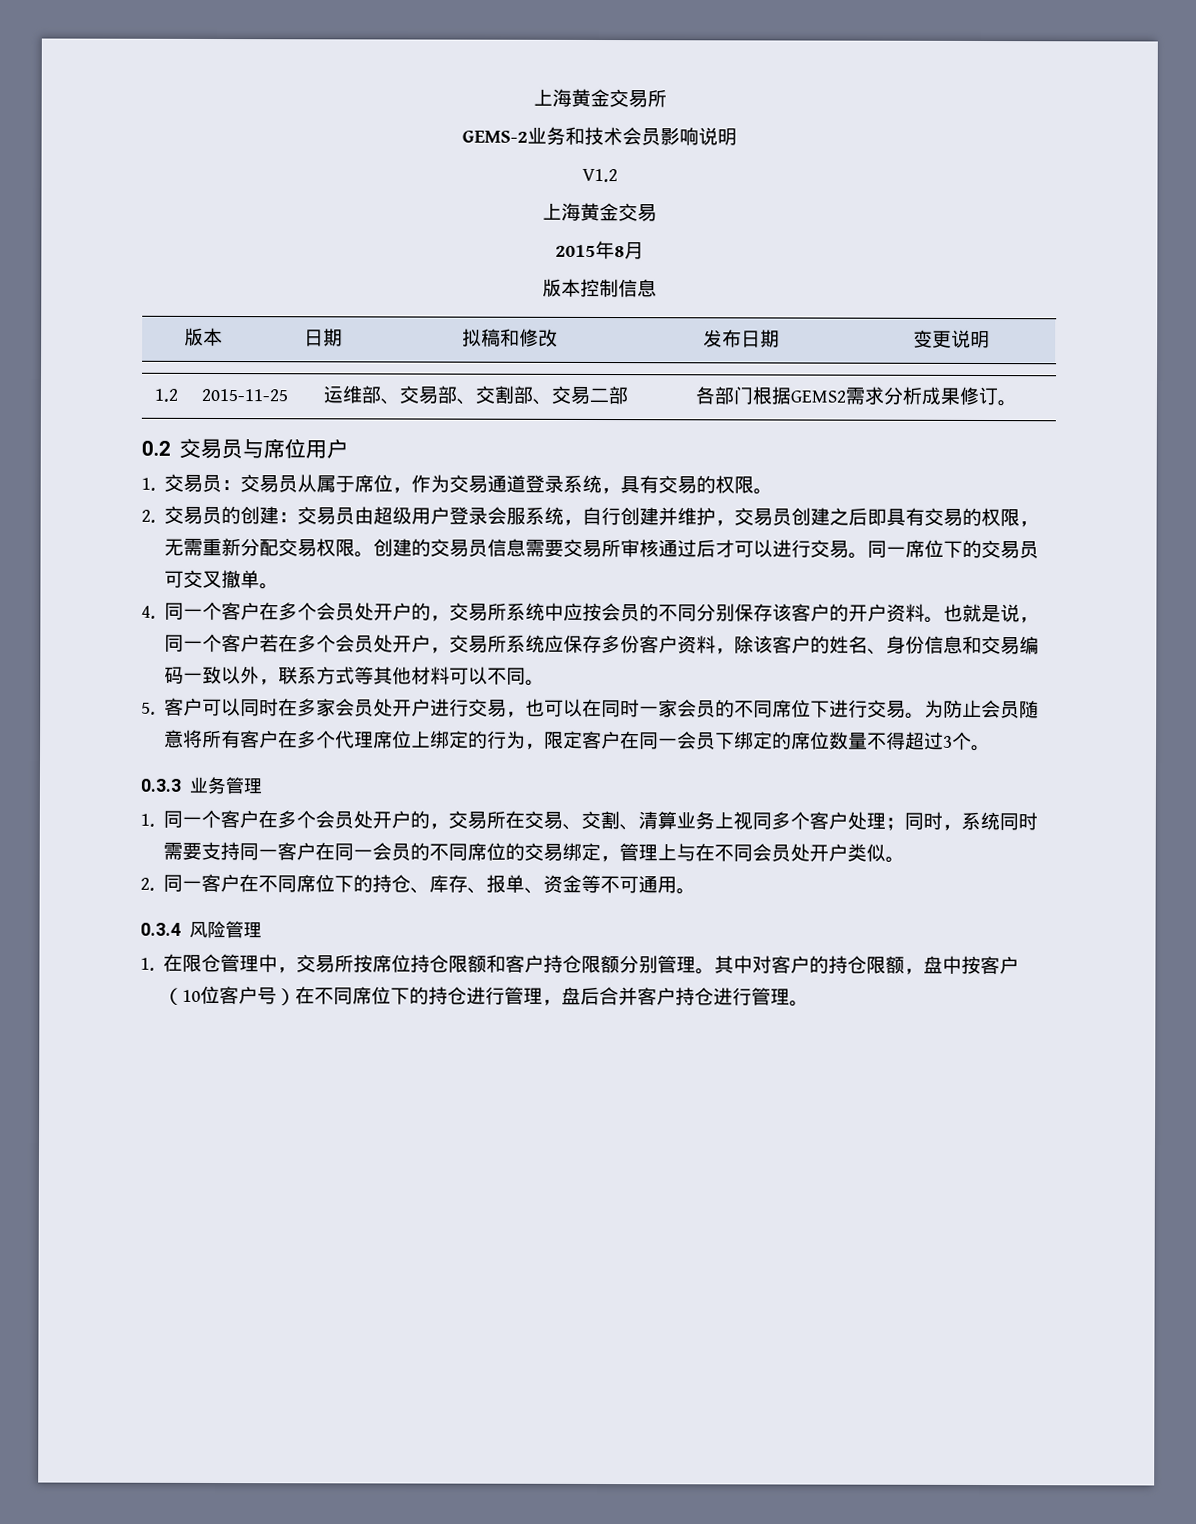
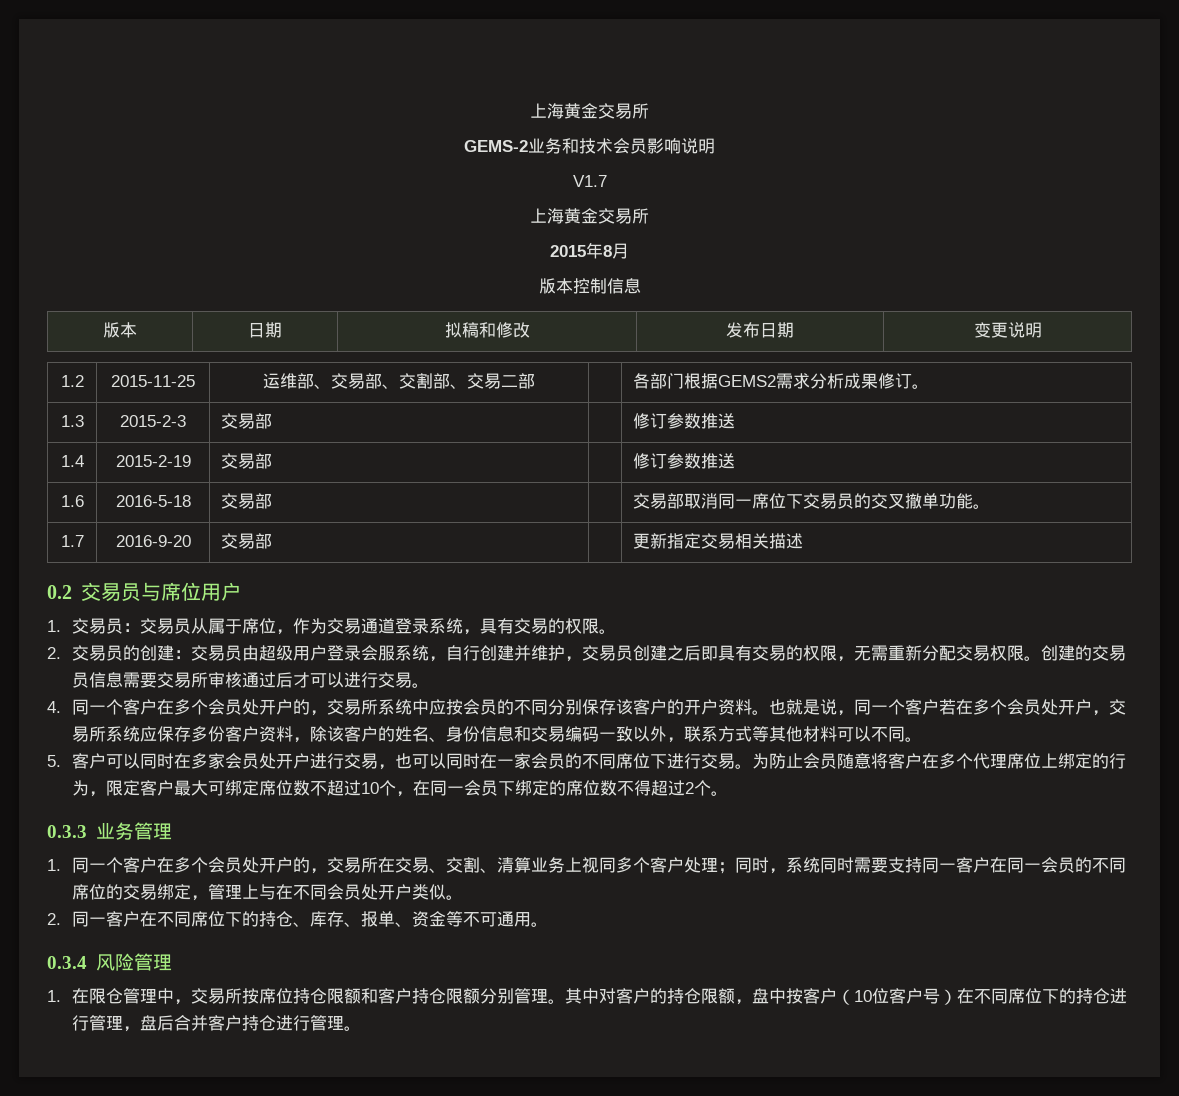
- V1.2
- 上海黄金交易
+ V1.7
+ 上海黄金交易所
+ 1.3 | 2015-2-3 | 交易部 | | 修订参数推送
+ 1.4 | 2015-2-19 | 交易部 | | 修订参数推送
+ 1.6 | 2016-5-18 | 交易部 | | 交易部取消同一席位下交易员的交叉撤单功能。
+ 1.7 | 2016-9-20 | 交易部 | | 更新指定交易相关描述
- 同一席位下的交易员可交叉撤单。
- 5.客户可以同时在多家会员处开户进行交易，也可以在同时一家会员的不同席位下进行交易。
+ 5.客户可以同时在多家会员处开户进行交易，也可以同时在一家会员的不同席位下进行交易。
- 为防止会员随意将所有客户在多个代理席位上绑定的行为，限定客户在同一会员下绑定的席位数量不得超过3个。
+ 为防止会员随意将客户在多个代理席位上绑定的行为，限定客户最大可绑定席位数不超过10个，在同一会员下绑定的席位数不得超过2个。

